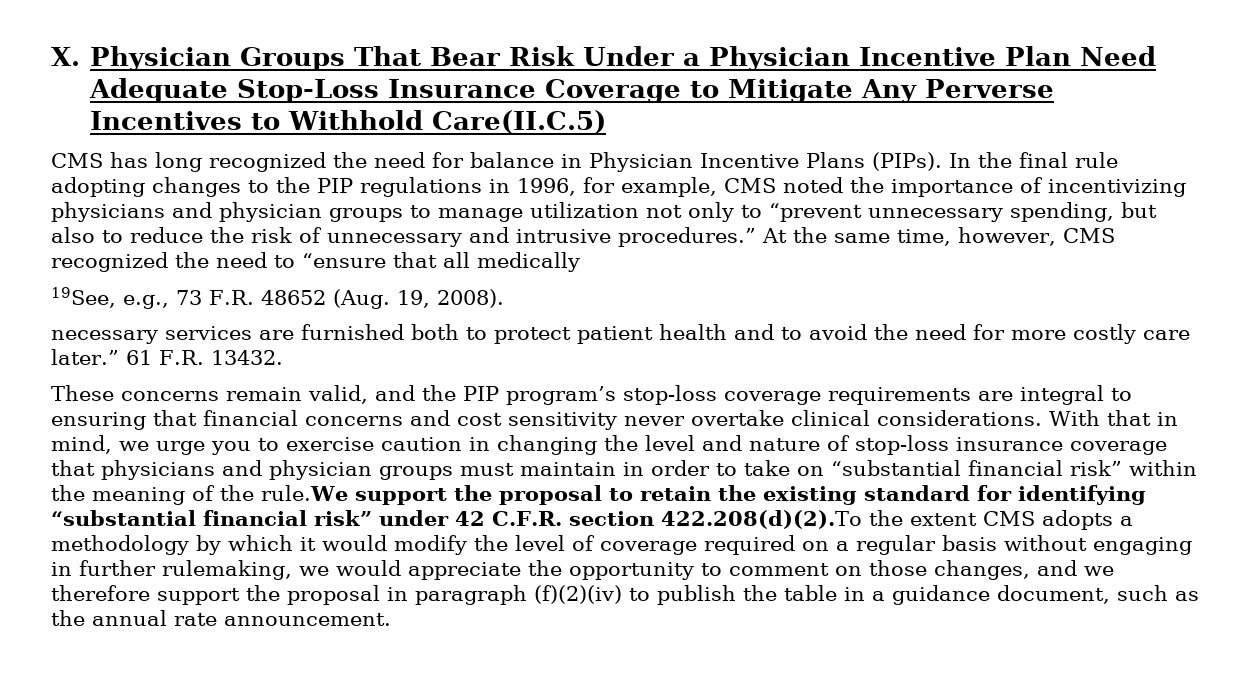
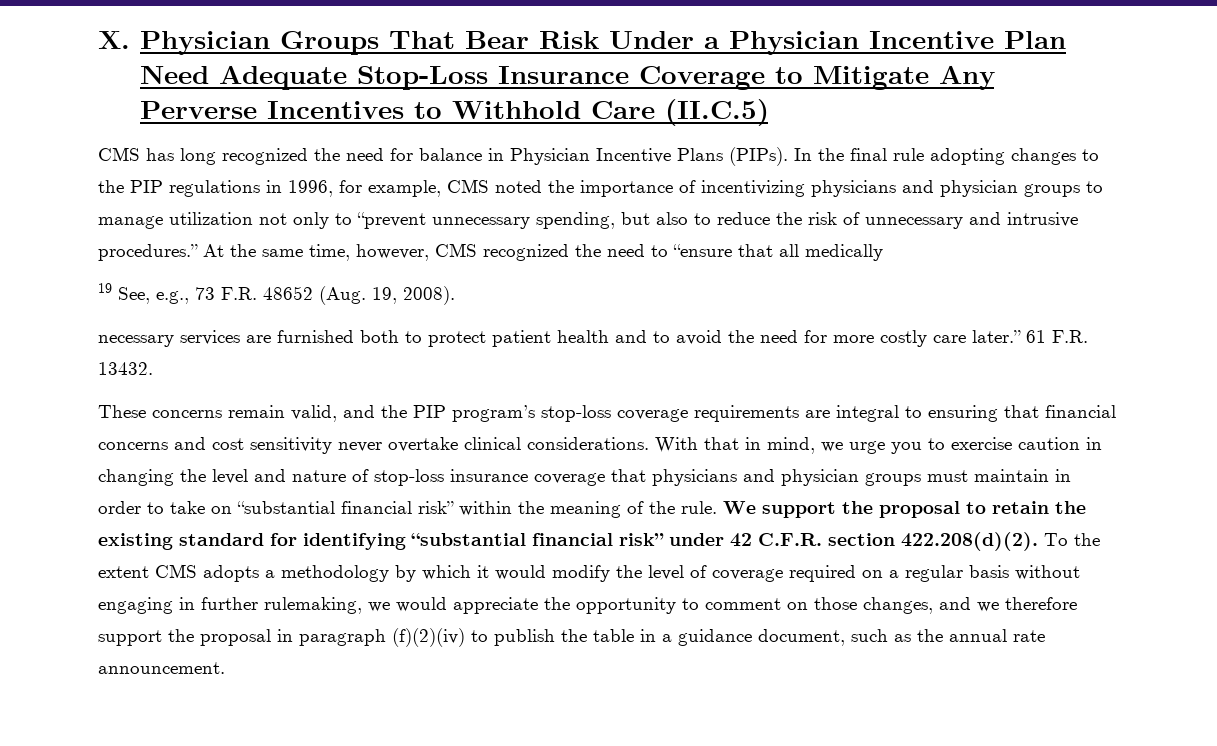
- X. Physician Groups That Bear Risk Under a Physician Incentive Plan Need Adequate Stop-Loss Insurance Coverage to Mitigate Any Perverse Incentives to Withhold Care(II.C.5)
+ X. Physician Groups That Bear Risk Under a Physician Incentive Plan Need Adequate Stop-Loss Insurance Coverage to Mitigate Any Perverse Incentives to Withhold Care (II.C.5)
- 19See, e.g., 73 F.R. 48652 (Aug. 19, 2008).
+ 19 See, e.g., 73 F.R. 48652 (Aug. 19, 2008).
- With that in mind, we urge you to exercise caution in changing the level and nature of stop-loss insurance coverage that physicians and physician groups must maintain in order to take on “substantial financial risk” within the meaning of the rule.We support the proposal to retain the existing standard for identifying “substantial financial risk” under 42 C.F.R. section 422.208(d)(2).To the extent CMS adopts a methodology by which it would modify the level of coverage required on a regular basis without engaging in further rulemaking, we would appreciate the opportunity to comment on those changes, and we therefore support the proposal in paragraph (f)(2)(iv) to publish the table in a guidance document, such as the annual rate announcement.
+ With that in mind, we urge you to exercise caution in changing the level and nature of stop-loss insurance coverage that physicians and physician groups must maintain in order to take on “substantial financial risk” within the meaning of the rule. We support the proposal to retain the existing standard for identifying “substantial financial risk” under 42 C.F.R. section 422.208(d)(2). To the extent CMS adopts a methodology by which it would modify the level of coverage required on a regular basis without engaging in further rulemaking, we would appreciate the opportunity to comment on those changes, and we therefore support the proposal in paragraph (f)(2)(iv) to publish the table in a guidance document, such as the annual rate announcement.

